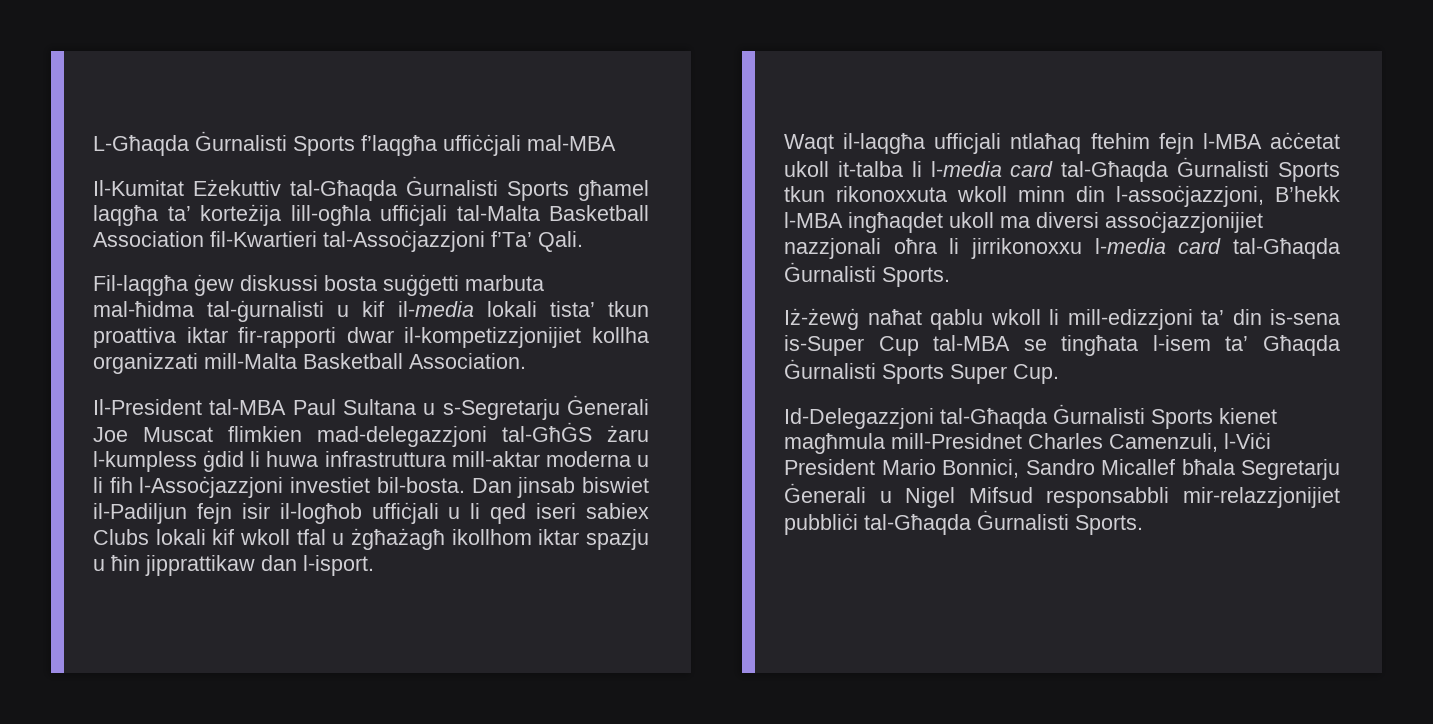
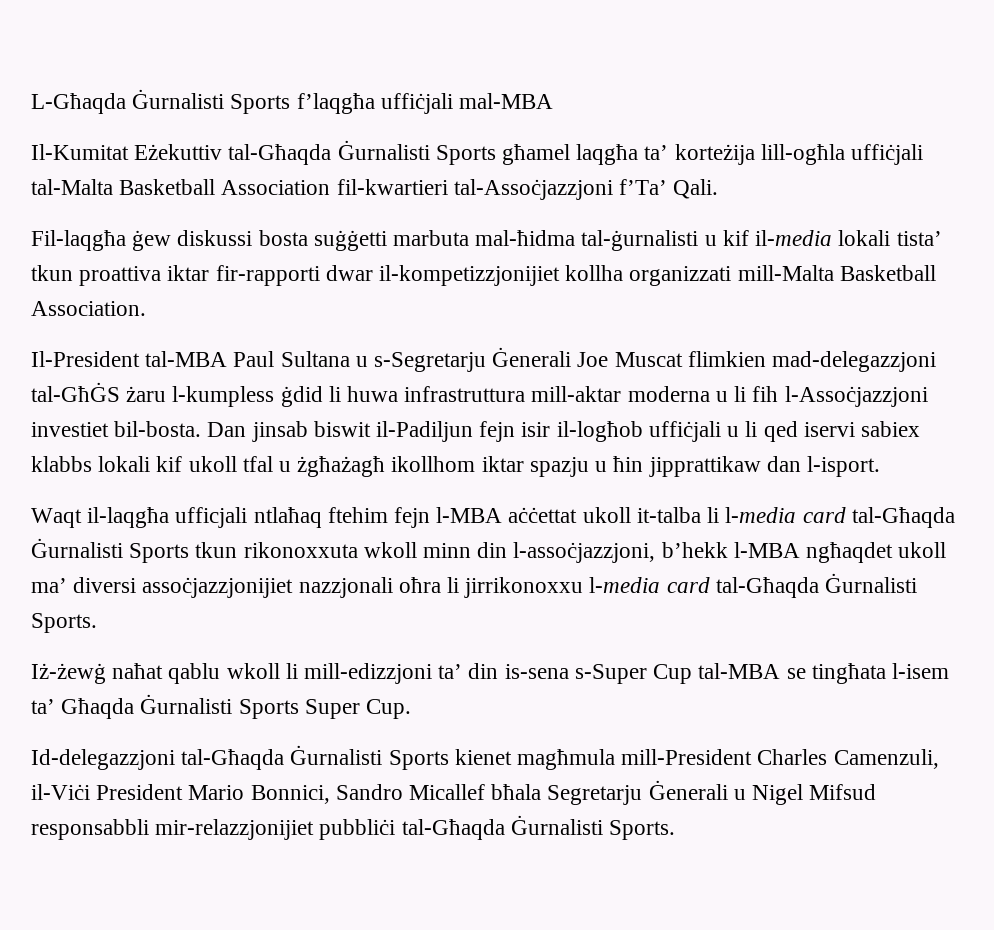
- L-Għaqda Ġurnalisti Sports f’laqgħa uffiċċjali mal-MBA
+ L-Għaqda Ġurnalisti Sports f’laqgħa uffiċjali mal-MBA
- Il-Kumitat Eżekuttiv tal-Għaqda Ġurnalisti Sports għamel laqgħa ta’ korteżija lill-ogħla uffiċjali tal-Malta Basketball Association fil-Kwartieri tal-Assoċjazzjoni f’Ta’ Qali.
+ Il-Kumitat Eżekuttiv tal-Għaqda Ġurnalisti Sports għamel laqgħa ta’ korteżija lill-ogħla uffiċjali tal-Malta Basketball Association fil-kwartieri tal-Assoċjazzjoni f’Ta’ Qali.
- Dan jinsab biswiet il-Padiljun fejn isir il-logħob uffiċjali u li qed iseri sabiex Clubs lokali kif wkoll tfal u żgħażagħ ikollhom iktar spazju u ħin jipprattikaw dan l-isport.
+ Dan jinsab biswit il-Padiljun fejn isir il-logħob uffiċjali u li qed iservi sabiex klabbs lokali kif ukoll tfal u żgħażagħ ikollhom iktar spazju u ħin jipprattikaw dan l-isport.
- Waqt il-laqgħa ufficjali ntlaħaq ftehim fejn l-MBA aċċetat ukoll it-talba li l-media card tal-Għaqda Ġurnalisti Sports tkun rikonoxxuta wkoll minn din l-assoċjazzjoni, B’hekk l-MBA ingħaqdet ukoll ma diversi assoċjazzjonijiet nazzjonali oħra li jirrikonoxxu l-media card tal-Għaqda Ġurnalisti Sports.
+ Waqt il-laqgħa ufficjali ntlaħaq ftehim fejn l-MBA aċċettat ukoll it-talba li l-media card tal-Għaqda Ġurnalisti Sports tkun rikonoxxuta wkoll minn din l-assoċjazzjoni, b’hekk l-MBA ngħaqdet ukoll ma’ diversi assoċjazzjonijiet nazzjonali oħra li jirrikonoxxu l-media card tal-Għaqda Ġurnalisti Sports.
- Iż-żewġ naħat qablu wkoll li mill-edizzjoni ta’ din is-sena is-Super Cup tal-MBA se tingħata l-isem ta’ Għaqda Ġurnalisti Sports Super Cup.
+ Iż-żewġ naħat qablu wkoll li mill-edizzjoni ta’ din is-sena s-Super Cup tal-MBA se tingħata l-isem ta’ Għaqda Ġurnalisti Sports Super Cup.
- Id-Delegazzjoni tal-Għaqda Ġurnalisti Sports kienet magħmula mill-Presidnet Charles Camenzuli, l-Viċi President Mario Bonnici, Sandro Micallef bħala Segretarju Ġenerali u Nigel Mifsud responsabbli mir-relazzjonijiet pubbliċi tal-Għaqda Ġurnalisti Sports.
+ Id-delegazzjoni tal-Għaqda Ġurnalisti Sports kienet magħmula mill-President Charles Camenzuli, il-Viċi President Mario Bonnici, Sandro Micallef bħala Segretarju Ġenerali u Nigel Mifsud responsabbli mir-relazzjonijiet pubbliċi tal-Għaqda Ġurnalisti Sports.

